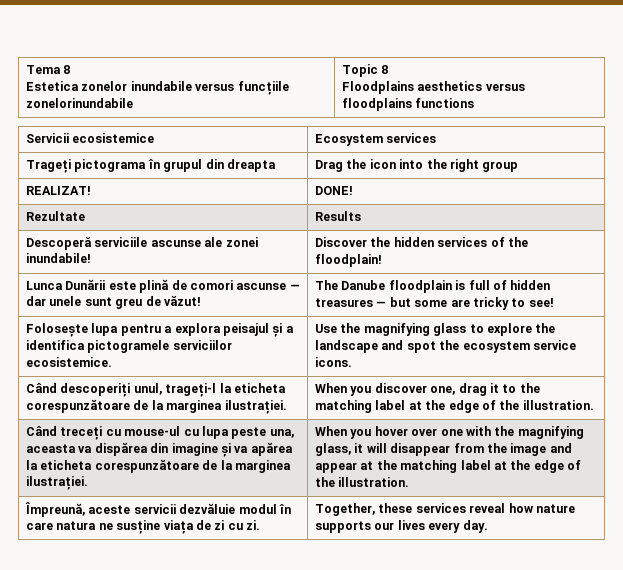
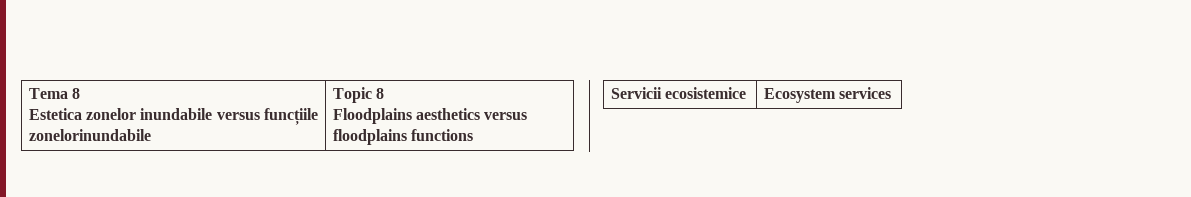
- Trageți pictograma în grupul din dreapta | Drag the icon into the right group
- REALIZAT! | DONE!
- Rezultate | Results
- Descoperă serviciile ascunse ale zonei inundabile! | Discover the hidden services of the floodplain!
- Lunca Dunării este plină de comori ascunse — dar unele sunt greu de văzut! | The Danube floodplain is full of hidden treasures — but some are tricky to see!
- Folosește lupa pentru a explora peisajul și a identifica pictogramele serviciilor ecosistemice. | Use the magnifying glass to explore the landscape and spot the ecosystem service icons.
- Când descoperiți unul, trageți-l la eticheta corespunzătoare de la marginea ilustrației. | When you discover one, drag it to the matching label at the edge of the illustration.
- Când treceți cu mouse-ul cu lupa peste una, aceasta va dispărea din imagine și va apărea la eticheta corespunzătoare de la marginea ilustrației. | When you hover over one with the magnifying glass, it will disappear from the image and appear at the matching label at the edge of the illustration.
- Împreună, aceste servicii dezvăluie modul în care natura ne susține viața de zi cu zi. | Together, these services reveal how nature supports our lives every day.

